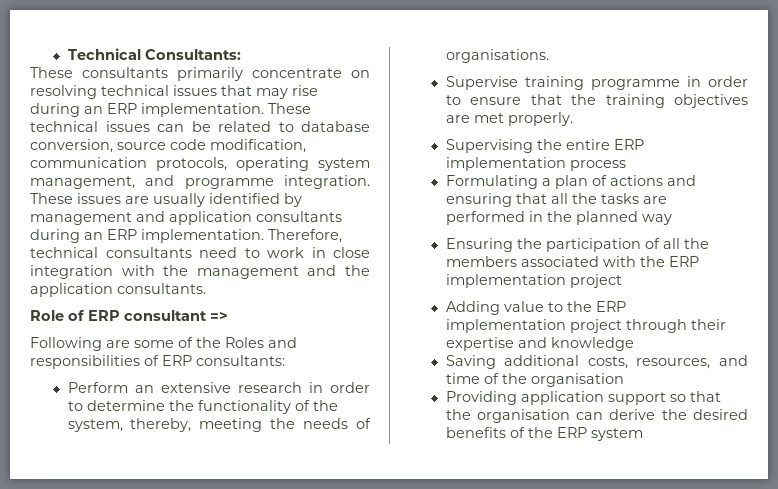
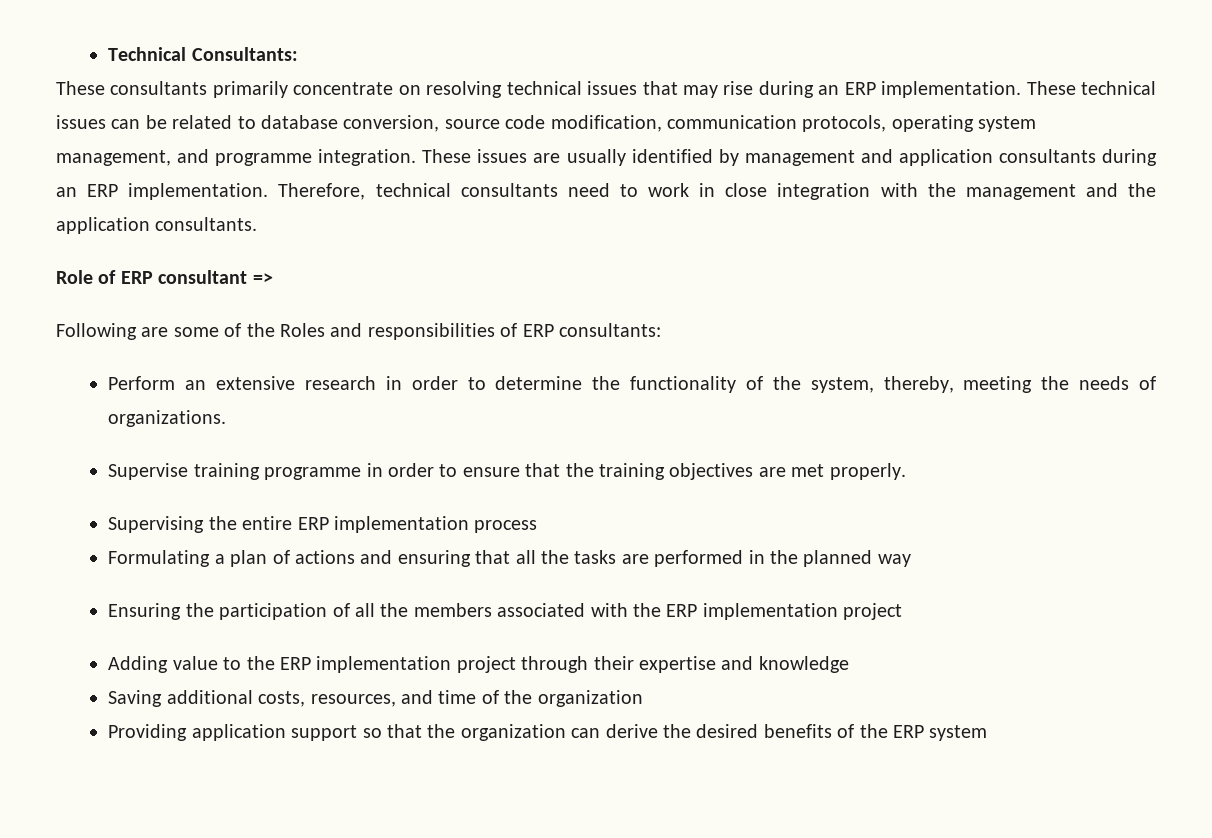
- Perform an extensive research in order to determine the functionality of the system, thereby, meeting the needs of organisations.
+ Perform an extensive research in order to determine the functionality of the system, thereby, meeting the needs of organizations.
- Saving additional costs, resources, and time of the organisation
+ Saving additional costs, resources, and time of the organization
- Providing application support so that the organisation can derive the desired benefits of the ERP system
+ Providing application support so that the organization can derive the desired benefits of the ERP system

